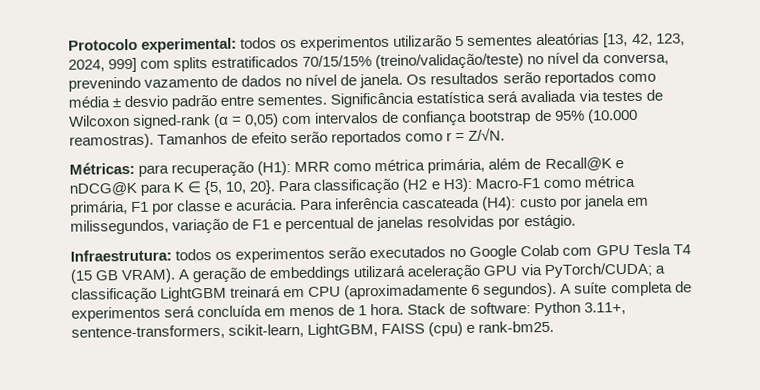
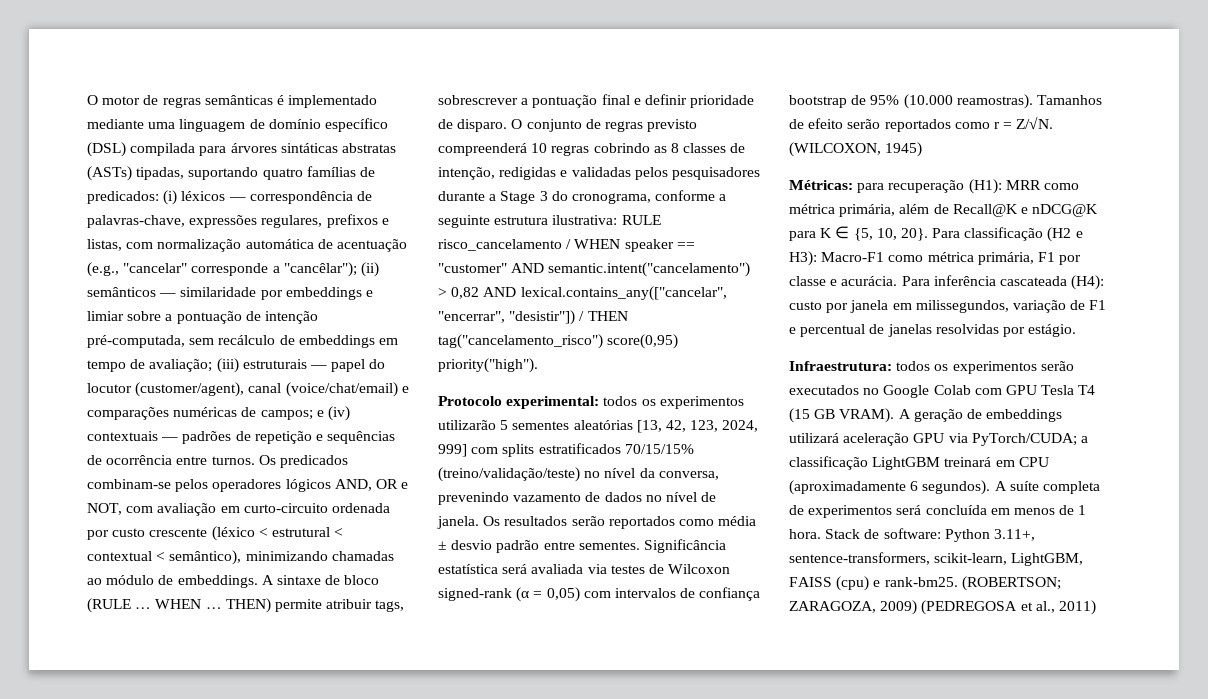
+ O motor de regras semânticas é implementado mediante uma linguagem de domínio específico (DSL) compilada para árvores sintáticas abstratas (ASTs) tipadas, suportando quatro famílias de predicados: (i) léxicos — correspondência de palavras-chave, expressões regulares, prefixos e listas, com normalização automática de acentuação (e.g., "cancelar" corresponde a "cancêlar"); (ii) semânticos — similaridade por embeddings e limiar sobre a pontuação de intenção pré-computada, sem recálculo de embeddings em tempo de avaliação; (iii) estruturais — papel do locutor (customer/agent), canal (voice/chat/email) e comparações numéricas de campos; e (iv) contextuais — padrões de repetição e sequências de ocorrência entre turnos. Os predicados combinam-se pelos operadores lógicos AND, OR e NOT, com avaliação em curto-circuito ordenada por custo crescente (léxico < estrutural < contextual < semântico), minimizando chamadas ao módulo de embeddings. A sintaxe de bloco (RULE … WHEN … THEN) permite atribuir tags, sobrescrever a pontuação final e definir prioridade de disparo. O conjunto de regras previsto compreenderá 10 regras cobrindo as 8 classes de intenção, redigidas e validadas pelos pesquisadores durante a Stage 3 do cronograma, conforme a seguinte estrutura ilustrativa: RULE risco_cancelamento / WHEN speaker == "customer" AND semantic.intent("cancelamento") > 0,82 AND lexical.contains_any(["cancelar", "encerrar", "desistir"]) / THEN tag("cancelamento_risco") score(0,95) priority("high").
+ (WILCOXON, 1945)
+ (ROBERTSON; ZARAGOZA, 2009) (PEDREGOSA et al., 2011)

